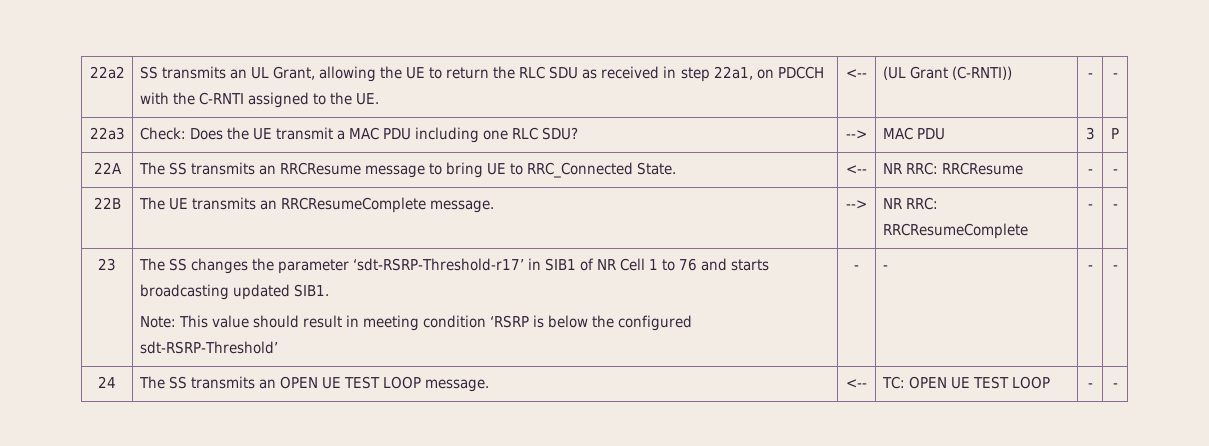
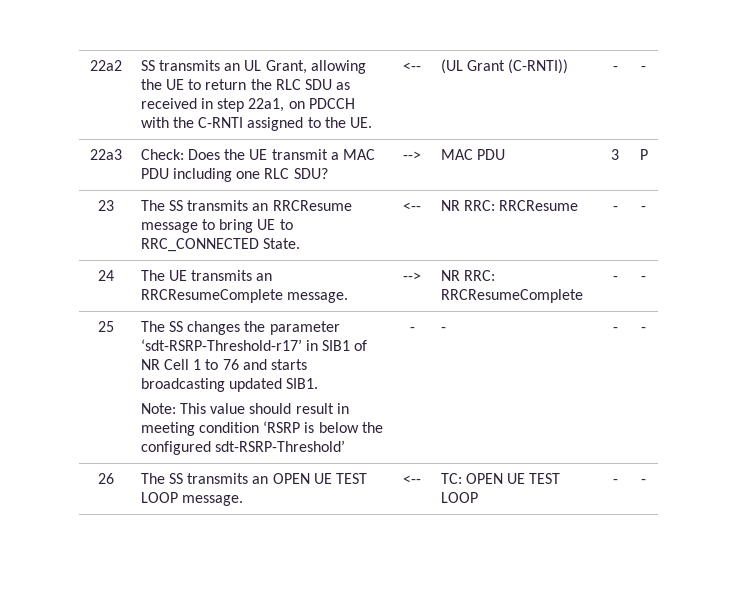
- 22A | The SS transmits an RRCResume message to bring UE to RRC_Connected State. | <-- | NR RRC: RRCResume | - | -
+ 23 | The SS transmits an RRCResume message to bring UE to RRC_CONNECTED State. | <-- | NR RRC: RRCResume | - | -
- 22B | The UE transmits an RRCResumeComplete message. | --> | NR RRC: RRCResumeComplete | - | -
+ 24 | The UE transmits an RRCResumeComplete message. | --> | NR RRC: RRCResumeComplete | - | -
- 23 | The SS changes the parameter ‘sdt-RSRP-Threshold-r17’ in SIB1 of NR Cell 1 to 76 and starts broadcasting updated SIB1.
+ 25 | The SS changes the parameter ‘sdt-RSRP-Threshold-r17’ in SIB1 of NR Cell 1 to 76 and starts broadcasting updated SIB1.
- 24 | The SS transmits an OPEN UE TEST LOOP message. | <-- | TC: OPEN UE TEST LOOP | - | -
+ 26 | The SS transmits an OPEN UE TEST LOOP message. | <-- | TC: OPEN UE TEST LOOP | - | -

